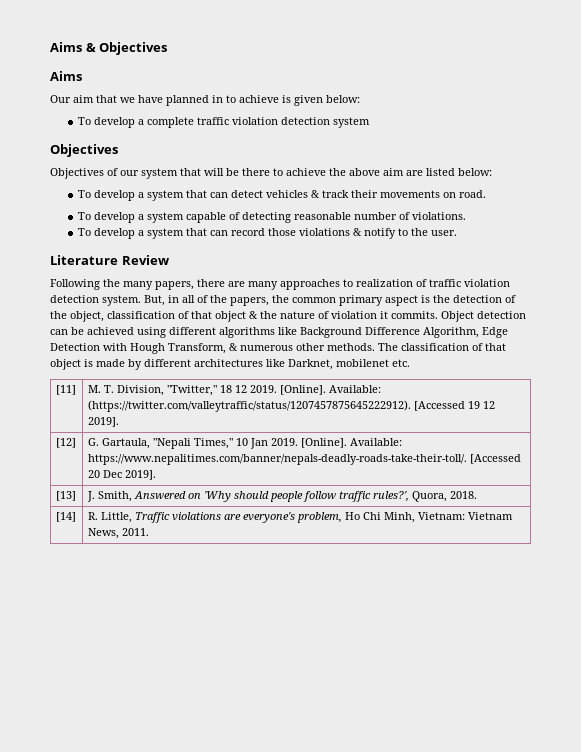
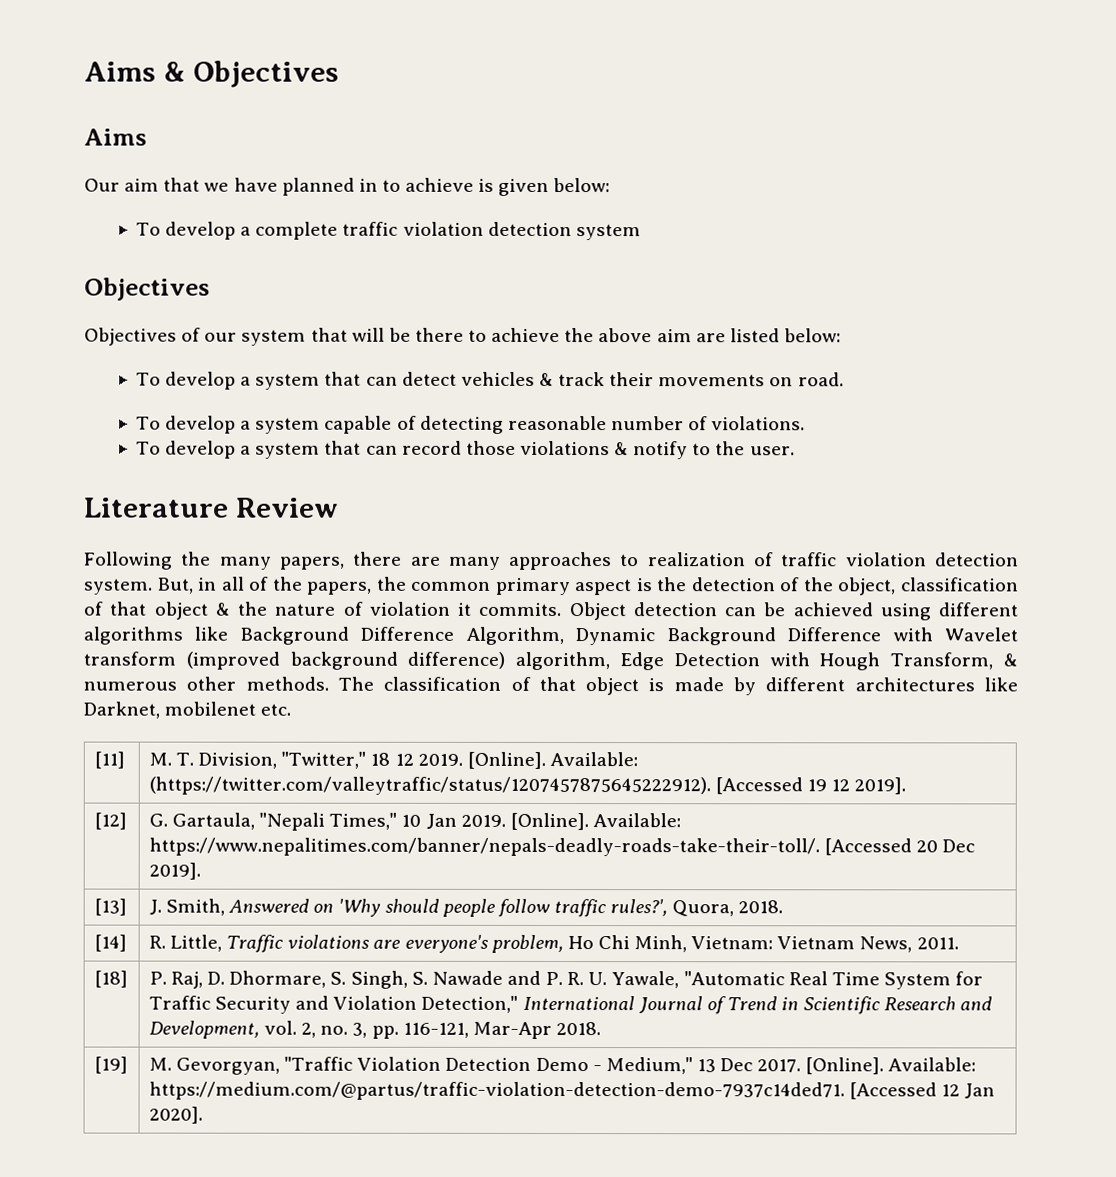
- Object detection can be achieved using different algorithms like Background Difference Algorithm, Edge Detection with Hough Transform, & numerous other methods.
+ Object detection can be achieved using different algorithms like Background Difference Algorithm, Dynamic Background Difference with Wavelet transform (improved background difference) algorithm, Edge Detection with Hough Transform, & numerous other methods.
+ [18] | P. Raj, D. Dhormare, S. Singh, S. Nawade and P. R. U. Yawale, "Automatic Real Time System for Traffic Security and Violation Detection," International Journal of Trend in Scientific Research and Development, vol. 2, no. 3, pp. 116-121, Mar-Apr 2018.
+ [19] | M. Gevorgyan, "Traffic Violation Detection Demo - Medium," 13 Dec 2017. [Online]. Available: https://medium.com/@partus/traffic-violation-detection-demo-7937c14ded71. [Accessed 12 Jan 2020].

